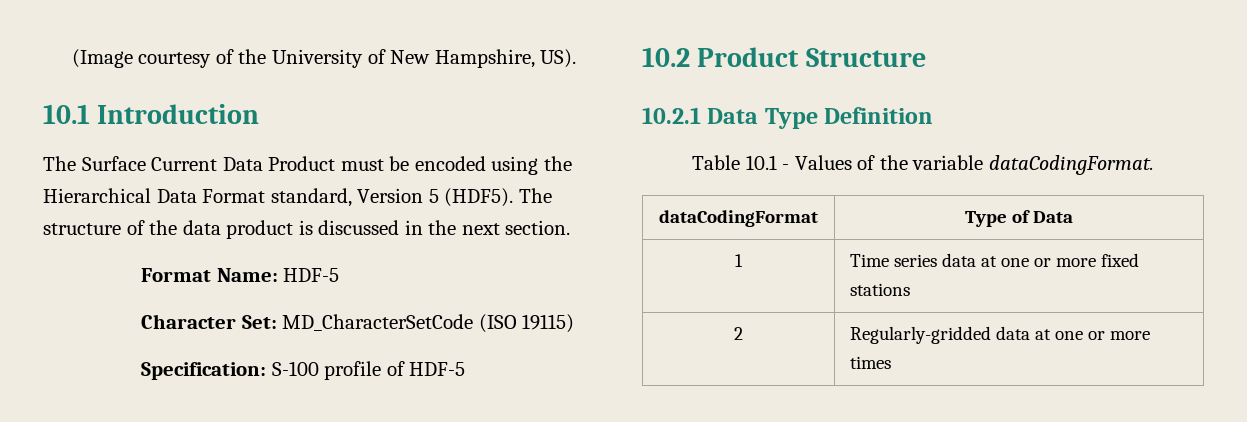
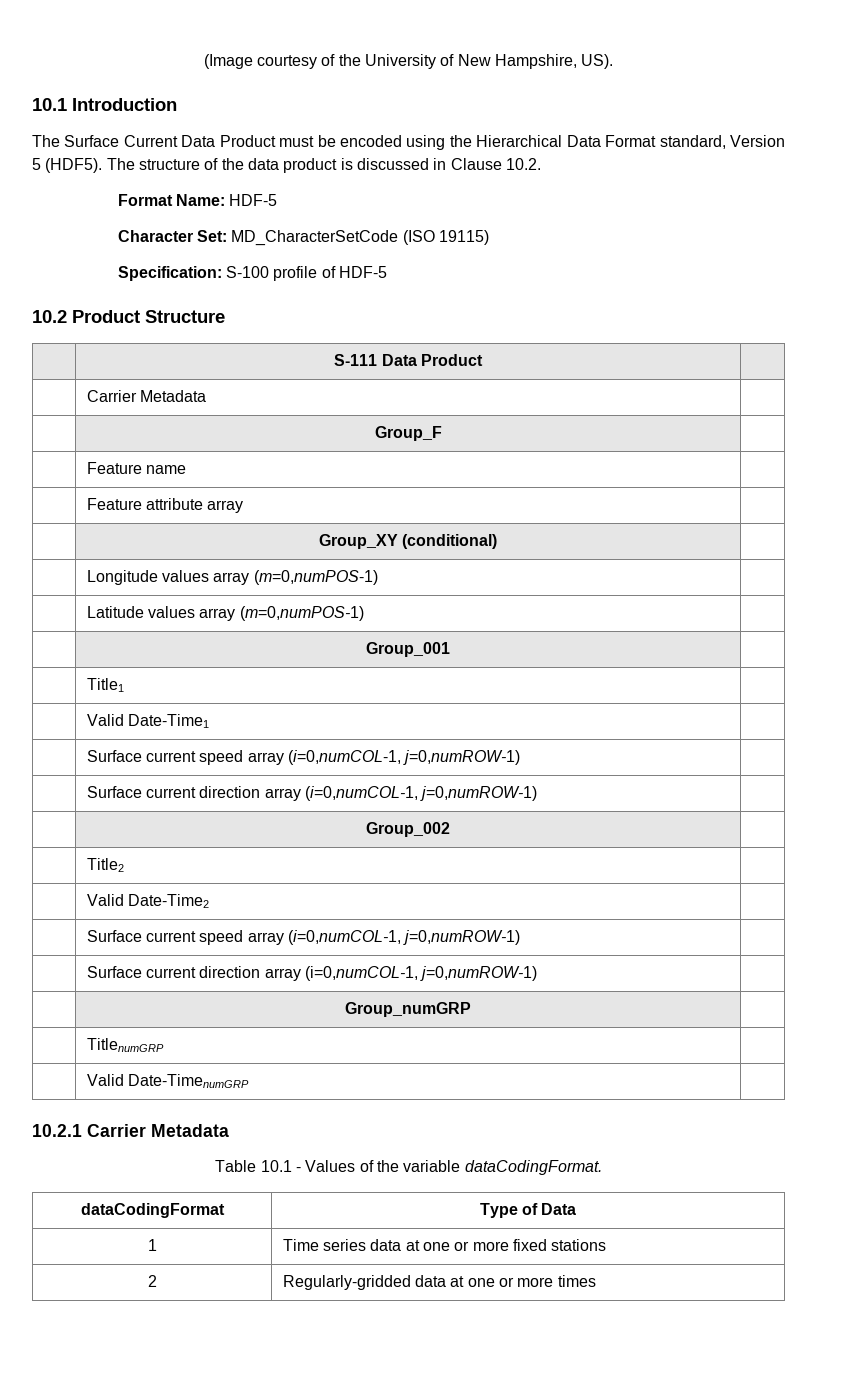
- The structure of the data product is discussed in the next section.
+ The structure of the data product is discussed in Clause 10.2.
- 10.2.1 Data Type Definition
+ | S-111 Data Product |
+ | Carrier Metadata |
+ | Group_F |
+ | Feature name |
+ | Feature attribute array |
+ | Group_XY (conditional) |
+ | Longitude values array (m=0,numPOS-1) |
+ | Latitude values array (m=0,numPOS-1) |
+ | Group_001 |
+ | Title1 |
+ | Valid Date-Time1 |
+ | Surface current speed array (i=0,numCOL-1, j=0,numROW-1) |
+ | Surface current direction array (i=0,numCOL-1, j=0,numROW-1) |
+ | Group_002 |
+ | Title2 |
+ | Valid Date-Time2 |
+ | Surface current speed array (i=0,numCOL-1, j=0,numROW-1) |
+ | Surface current direction array (i=0,numCOL-1, j=0,numROW-1) |
+ | Group_numGRP |
+ | TitlenumGRP |
+ | Valid Date-TimenumGRP |
+ 10.2.1 Carrier Metadata

